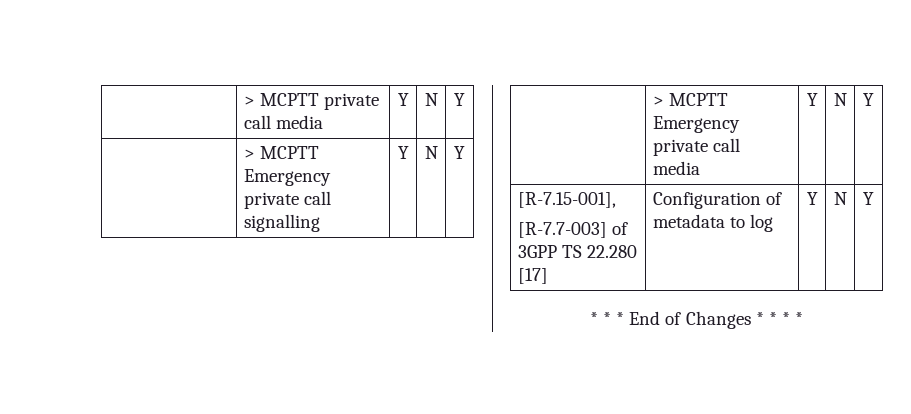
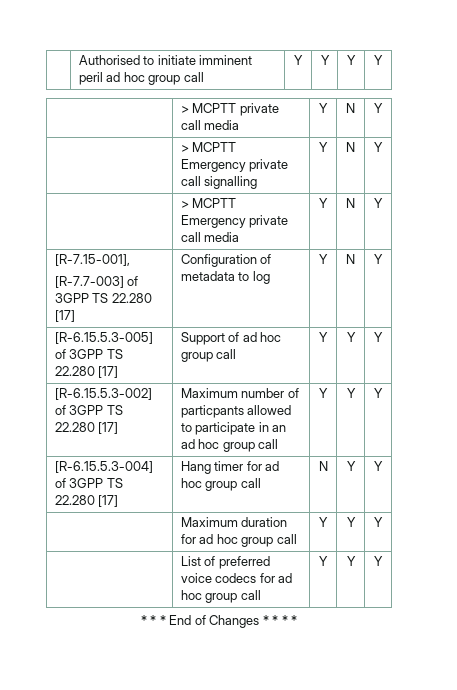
+ | Authorised to initiate imminent peril ad hoc group call | Y | Y | Y | Y
+ [R-6.15.5.3-005] of 3GPP TS 22.280 [17] | Support of ad hoc group call | Y | Y | Y
+ [R-6.15.5.3-002] of 3GPP TS 22.280 [17] | Maximum number of particpants allowed to participate in an ad hoc group call | Y | Y | Y
+ [R-6.15.5.3-004] of 3GPP TS 22.280 [17] | Hang timer for ad hoc group call | N | Y | Y
+ | Maximum duration for ad hoc group call | Y | Y | Y
+ | List of preferred voice codecs for ad hoc group call | Y | Y | Y

